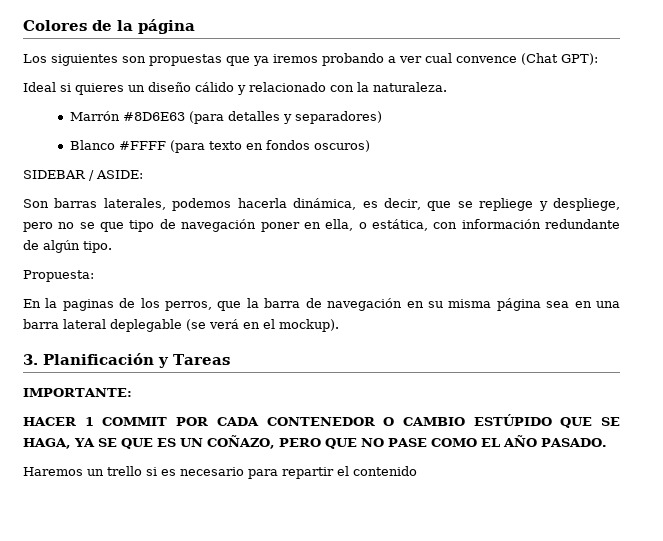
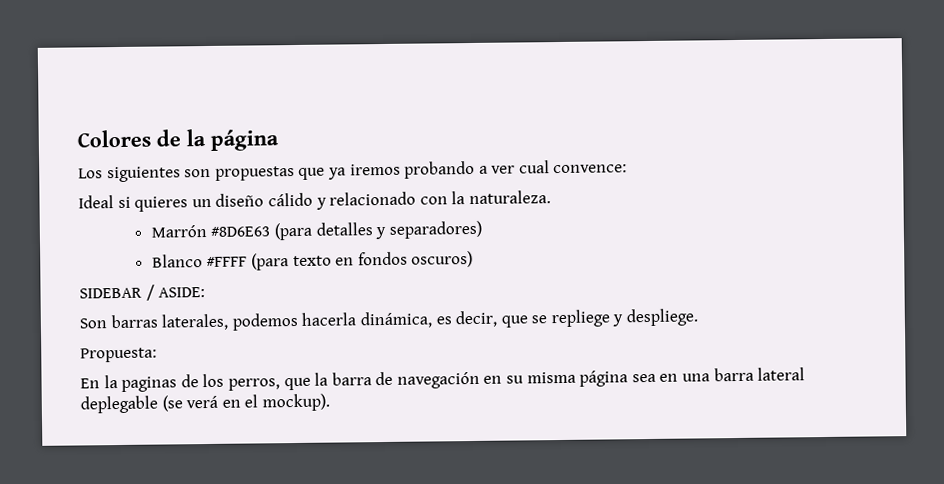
- Los siguientes son propuestas que ya iremos probando a ver cual convence (Chat GPT):
+ Los siguientes son propuestas que ya iremos probando a ver cual convence:
- Son barras laterales, podemos hacerla dinámica, es decir, que se repliege y despliege, pero no se que tipo de navegación poner en ella, o estática, con información redundante de algún tipo.
+ Son barras laterales, podemos hacerla dinámica, es decir, que se repliege y despliege.
- 3. Planificación y Tareas
- IMPORTANTE:
- HACER 1 COMMIT POR CADA CONTENEDOR O CAMBIO ESTÚPIDO QUE SE HAGA, YA SE QUE ES UN COÑAZO, PERO QUE NO PASE COMO EL AÑO PASADO.
- Haremos un trello si es necesario para repartir el contenido

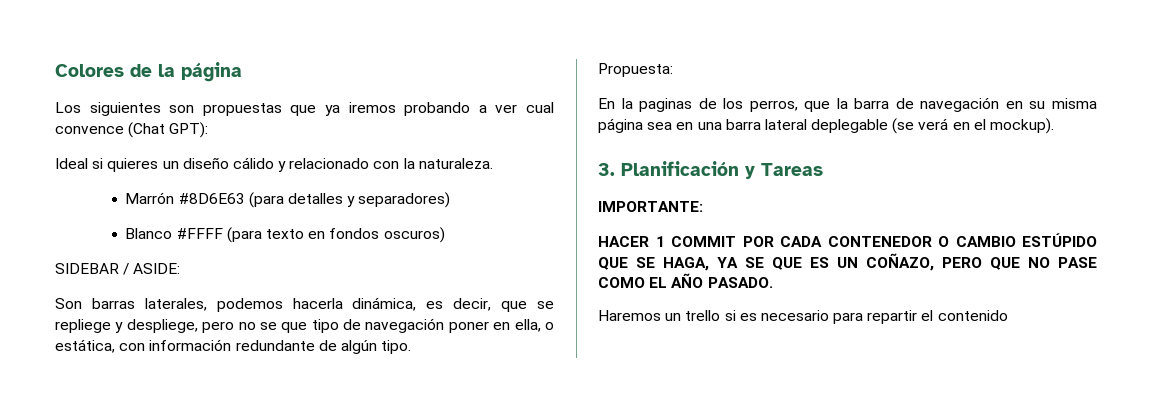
- Los siguientes son propuestas que ya iremos probando a ver cual convence:
+ Los siguientes son propuestas que ya iremos probando a ver cual convence (Chat GPT):
- Son barras laterales, podemos hacerla dinámica, es decir, que se repliege y despliege.
+ Son barras laterales, podemos hacerla dinámica, es decir, que se repliege y despliege, pero no se que tipo de navegación poner en ella, o estática, con información redundante de algún tipo.
+ 3. Planificación y Tareas
+ IMPORTANTE:
+ HACER 1 COMMIT POR CADA CONTENEDOR O CAMBIO ESTÚPIDO QUE SE HAGA, YA SE QUE ES UN COÑAZO, PERO QUE NO PASE COMO EL AÑO PASADO.
+ Haremos un trello si es necesario para repartir el contenido

